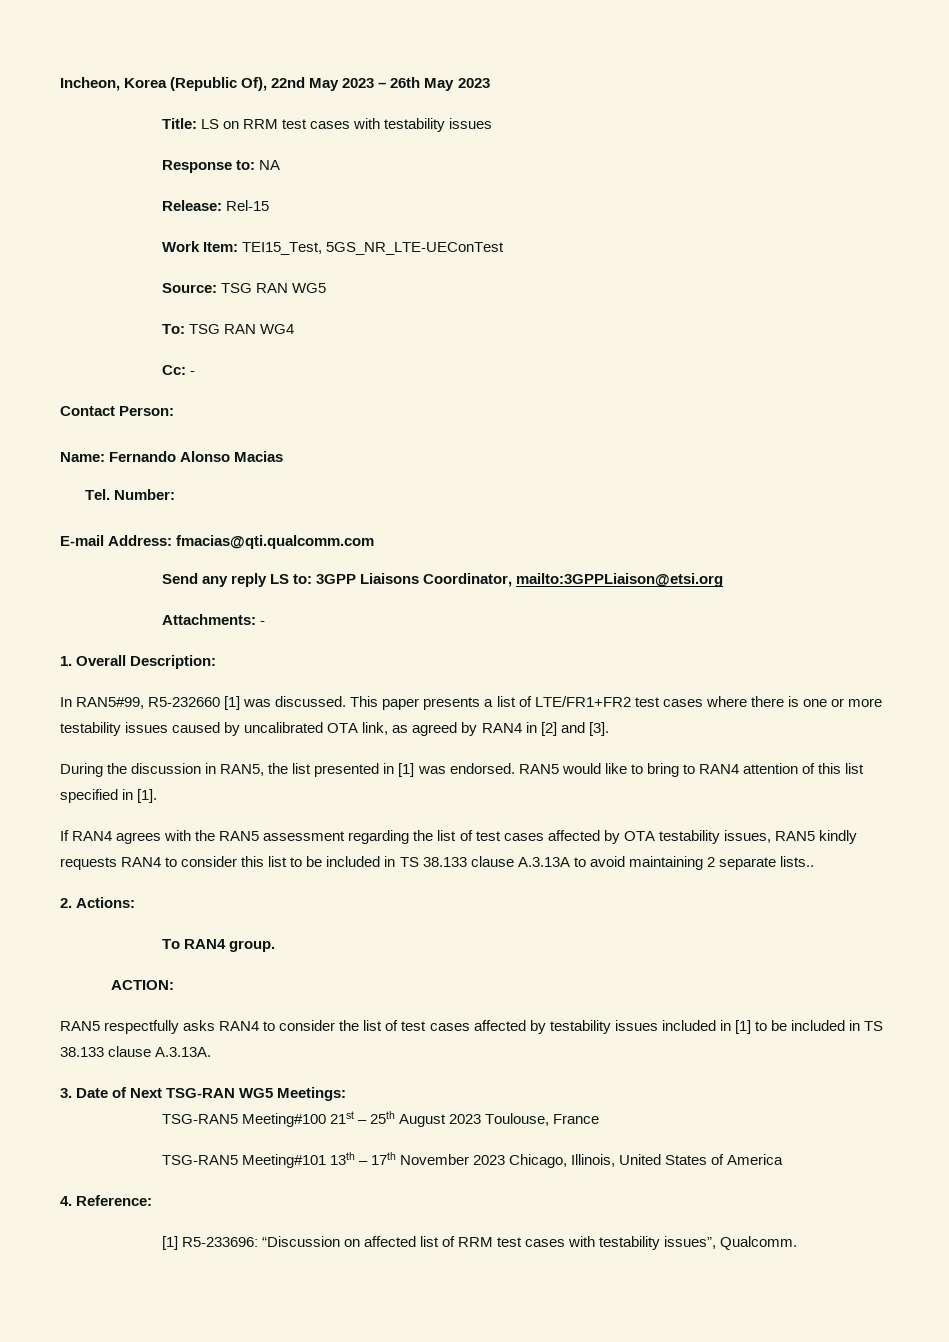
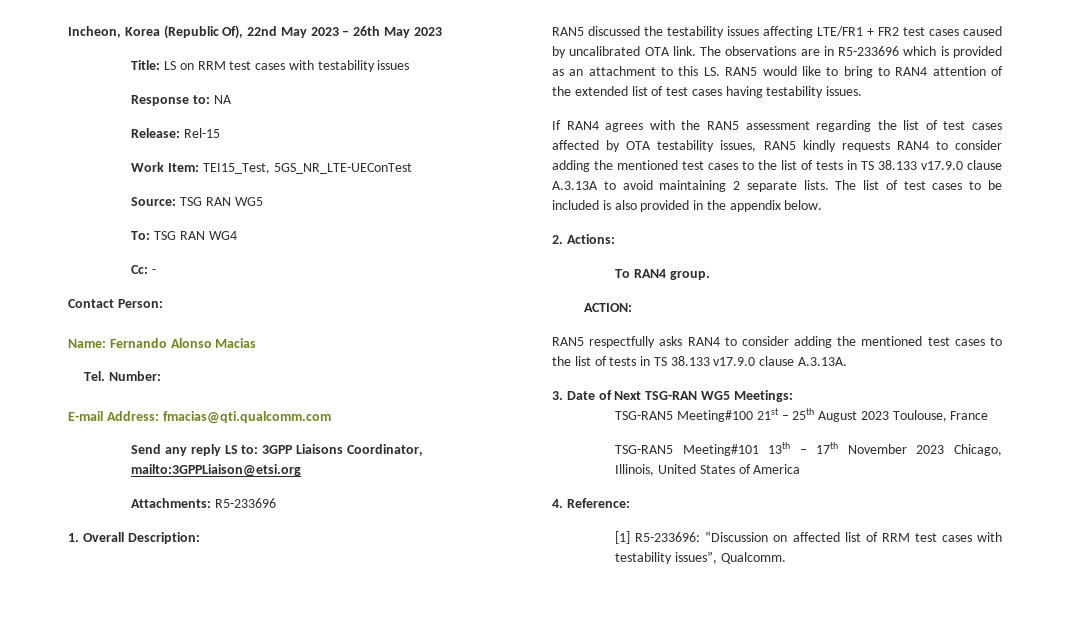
- Attachments: -
+ Attachments: R5-233696
- In RAN5#99, R5-232660 [1] was discussed. This paper presents a list of LTE/FR1+FR2 test cases where there is one or more testability issues caused by uncalibrated OTA link, as agreed by RAN4 in [2] and [3].
- During the discussion in RAN5, the list presented in [1] was endorsed. RAN5 would like to bring to RAN4 attention of this list specified in [1].
+ RAN5 discussed the testability issues affecting LTE/FR1 + FR2 test cases caused by uncalibrated OTA link. The observations are in R5-233696 which is provided as an attachment to this LS. RAN5 would like to bring to RAN4 attention of the extended list of test cases having testability issues.
- If RAN4 agrees with the RAN5 assessment regarding the list of test cases affected by OTA testability issues, RAN5 kindly requests RAN4 to consider this list to be included in TS 38.133 clause A.3.13A to avoid maintaining 2 separate lists..
+ If RAN4 agrees with the RAN5 assessment regarding the list of test cases affected by OTA testability issues, RAN5 kindly requests RAN4 to consider adding the mentioned test cases to the list of tests in TS 38.133 v17.9.0 clause A.3.13A to avoid maintaining 2 separate lists. The list of test cases to be included is also provided in the appendix below.
- RAN5 respectfully asks RAN4 to consider the list of test cases affected by testability issues included in [1] to be included in TS 38.133 clause A.3.13A.
+ RAN5 respectfully asks RAN4 to consider adding the mentioned test cases to the list of tests in TS 38.133 v17.9.0 clause A.3.13A.

